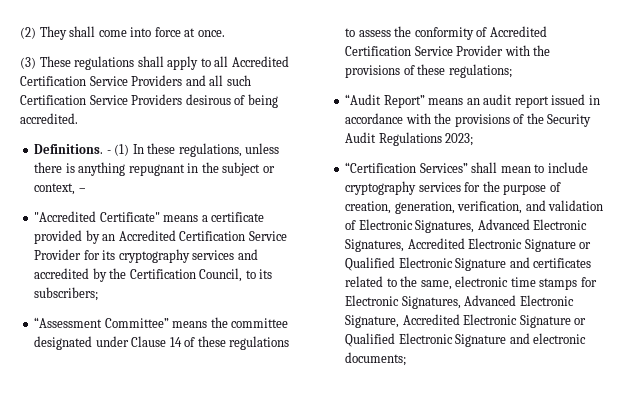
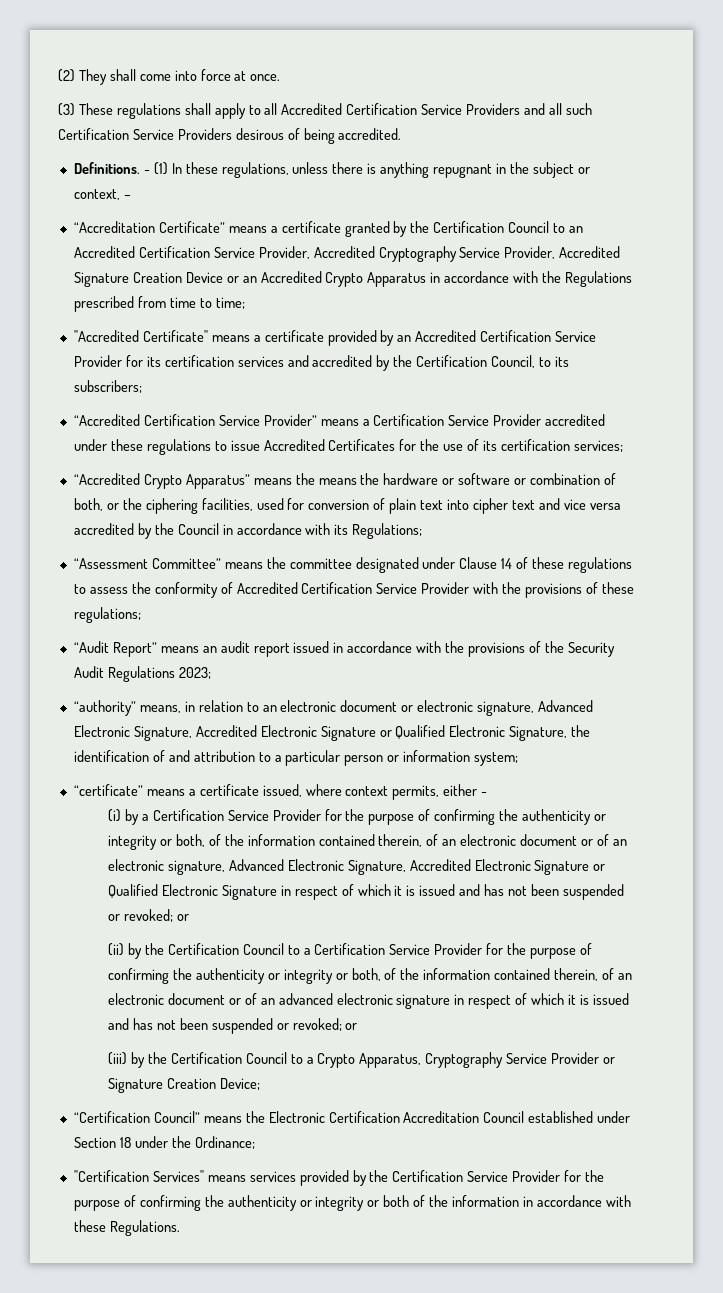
+ “Accreditation Certificate” means a certificate granted by the Certification Council to an Accredited Certification Service Provider, Accredited Cryptography Service Provider, Accredited Signature Creation Device or an Accredited Crypto Apparatus in accordance with the Regulations prescribed from time to time;
- "Accredited Certificate" means a certificate provided by an Accredited Certification Service Provider for its cryptography services and accredited by the Certification Council, to its subscribers;
+ "Accredited Certificate" means a certificate provided by an Accredited Certification Service Provider for its certification services and accredited by the Certification Council, to its subscribers;
+ “Accredited Certification Service Provider” means a Certification Service Provider accredited under these regulations to issue Accredited Certificates for the use of its certification services;
+ “Accredited Crypto Apparatus” means the means the hardware or software or combination of both, or the ciphering facilities, used for conversion of plain text into cipher text and vice versa accredited by the Council in accordance with its Regulations;
- “Certification Services” shall mean to include cryptography services for the purpose of creation, generation, verification, and validation of Electronic Signatures, Advanced Electronic Signatures, Accredited Electronic Signature or Qualified Electronic Signature and certificates related to the same, electronic time stamps for Electronic Signatures, Advanced Electronic Signature, Accredited Electronic Signature or Qualified Electronic Signature and electronic documents;
+ “authority” means, in relation to an electronic document or electronic signature, Advanced Electronic Signature, Accredited Electronic Signature or Qualified Electronic Signature, the identification of and attribution to a particular person or information system;
+ “certificate” means a certificate issued, where context permits, either -
+ (i) by a Certification Service Provider for the purpose of confirming the authenticity or integrity or both, of the information contained therein, of an electronic document or of an electronic signature, Advanced Electronic Signature, Accredited Electronic Signature or Qualified Electronic Signature in respect of which it is issued and has not been suspended or revoked; or
+ (ii) by the Certification Council to a Certification Service Provider for the purpose of confirming the authenticity or integrity or both, of the information contained therein, of an electronic document or of an advanced electronic signature in respect of which it is issued and has not been suspended or revoked; or
+ (iii) by the Certification Council to a Crypto Apparatus, Cryptography Service Provider or Signature Creation Device;
+ “Certification Council” means the Electronic Certification Accreditation Council established under Section 18 under the Ordinance;
+ "Certification Services" means services provided by the Certification Service Provider for the purpose of confirming the authenticity or integrity or both of the information in accordance with these Regulations.

